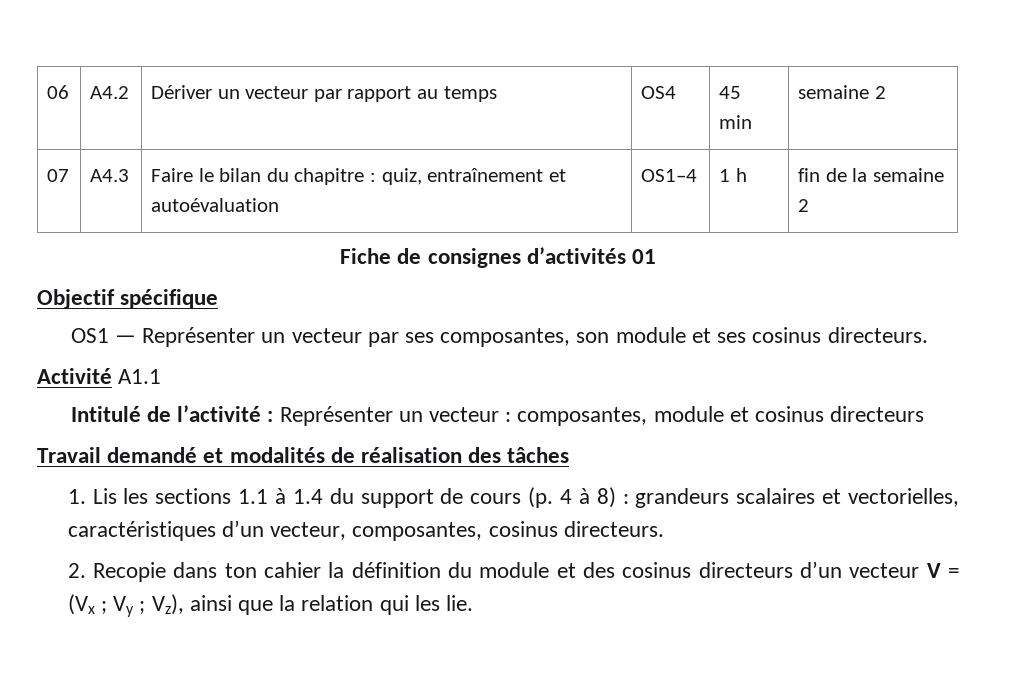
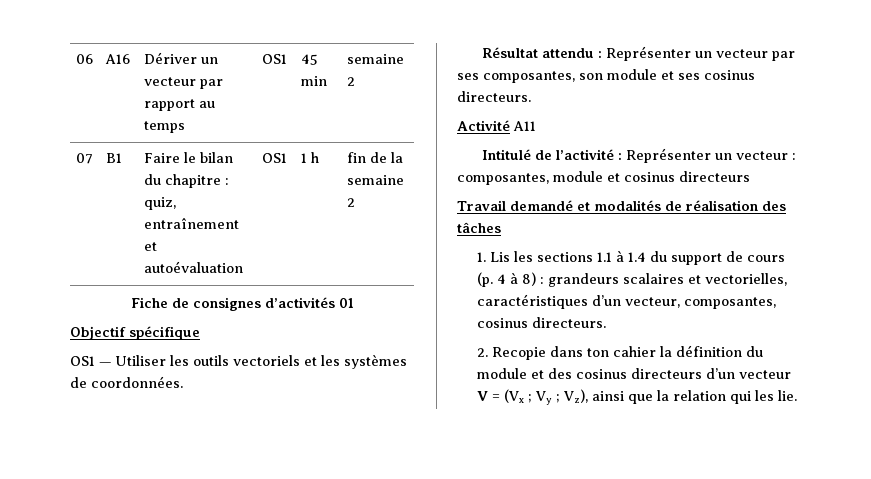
- 06 | A4.2 | Dériver un vecteur par rapport au temps | OS4 | 45 min | semaine 2
+ 06 | A16 | Dériver un vecteur par rapport au temps | OS1 | 45 min | semaine 2
- 07 | A4.3 | Faire le bilan du chapitre : quiz, entraînement et autoévaluation | OS1–4 | 1 h | fin de la semaine 2
+ 07 | B1 | Faire le bilan du chapitre : quiz, entraînement et autoévaluation | OS1 | 1 h | fin de la semaine 2
- OS1 — Représenter un vecteur par ses composantes, son module et ses cosinus directeurs.
+ OS1 — Utiliser les outils vectoriels et les systèmes de coordonnées.
+ Résultat attendu : Représenter un vecteur par ses composantes, son module et ses cosinus directeurs.
- Activité A1.1
+ Activité A11

